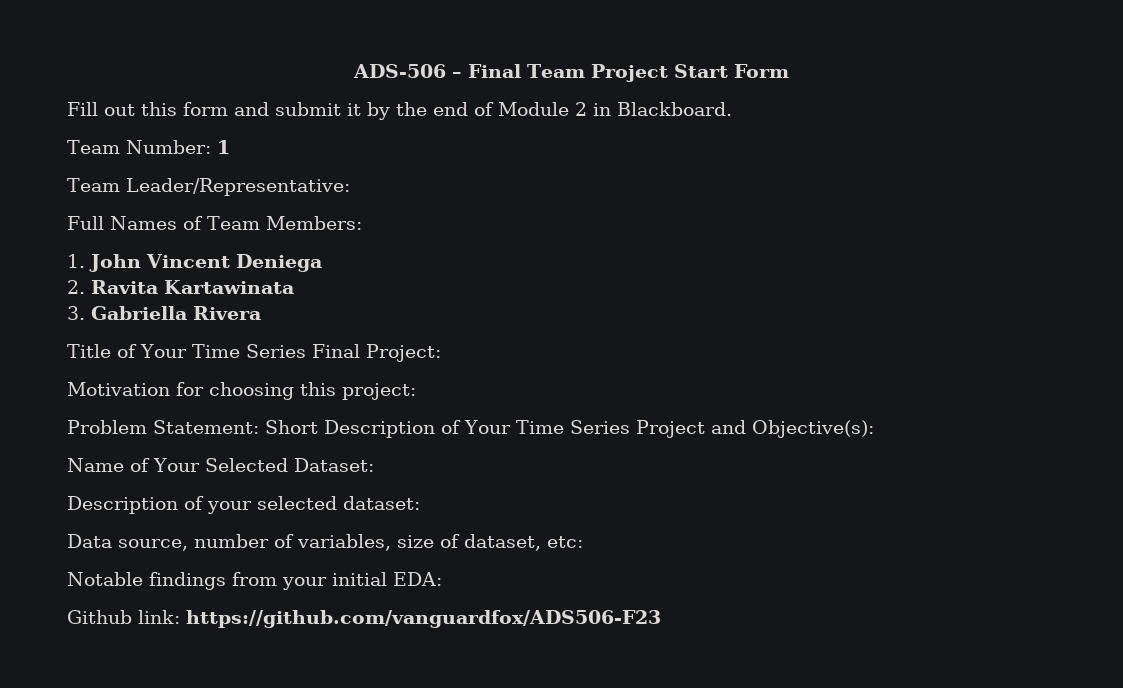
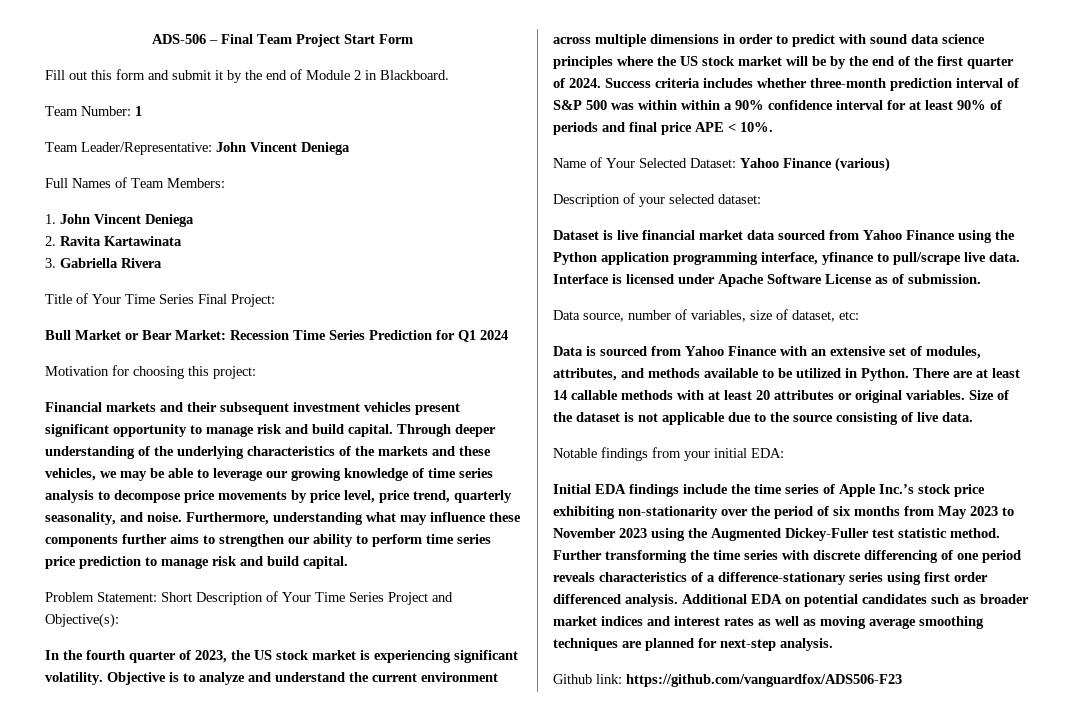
- Team Leader/Representative:
+ Team Leader/Representative: John Vincent Deniega
+ Bull Market or Bear Market: Recession Time Series Prediction for Q1 2024
+ Financial markets and their subsequent investment vehicles present significant opportunity to manage risk and build capital. Through deeper understanding of the underlying characteristics of the markets and these vehicles, we may be able to leverage our growing knowledge of time series analysis to decompose price movements by price level, price trend, quarterly seasonality, and noise. Furthermore, understanding what may influence these components further aims to strengthen our ability to perform time series price prediction to manage risk and build capital.
+ In the fourth quarter of 2023, the US stock market is experiencing significant volatility. Objective is to analyze and understand the current environment across multiple dimensions in order to predict with sound data science principles where the US stock market will be by the end of the first quarter of 2024. Success criteria includes whether three-month prediction interval of S&P 500 was within within a 90% confidence interval for at least 90% of periods and final price APE < 10%.
- Name of Your Selected Dataset:
+ Name of Your Selected Dataset: Yahoo Finance (various)
+ Dataset is live financial market data sourced from Yahoo Finance using the Python application programming interface, yfinance to pull/scrape live data. Interface is licensed under Apache Software License as of submission.
+ Data is sourced from Yahoo Finance with an extensive set of modules, attributes, and methods available to be utilized in Python. There are at least 14 callable methods with at least 20 attributes or original variables. Size of the dataset is not applicable due to the source consisting of live data.
+ Initial EDA findings include the time series of Apple Inc.’s stock price exhibiting non-stationarity over the period of six months from May 2023 to November 2023 using the Augmented Dickey-Fuller test statistic method. Further transforming the time series with discrete differencing of one period reveals characteristics of a difference-stationary series using first order differenced analysis. Additional EDA on potential candidates such as broader market indices and interest rates as well as moving average smoothing techniques are planned for next-step analysis.

